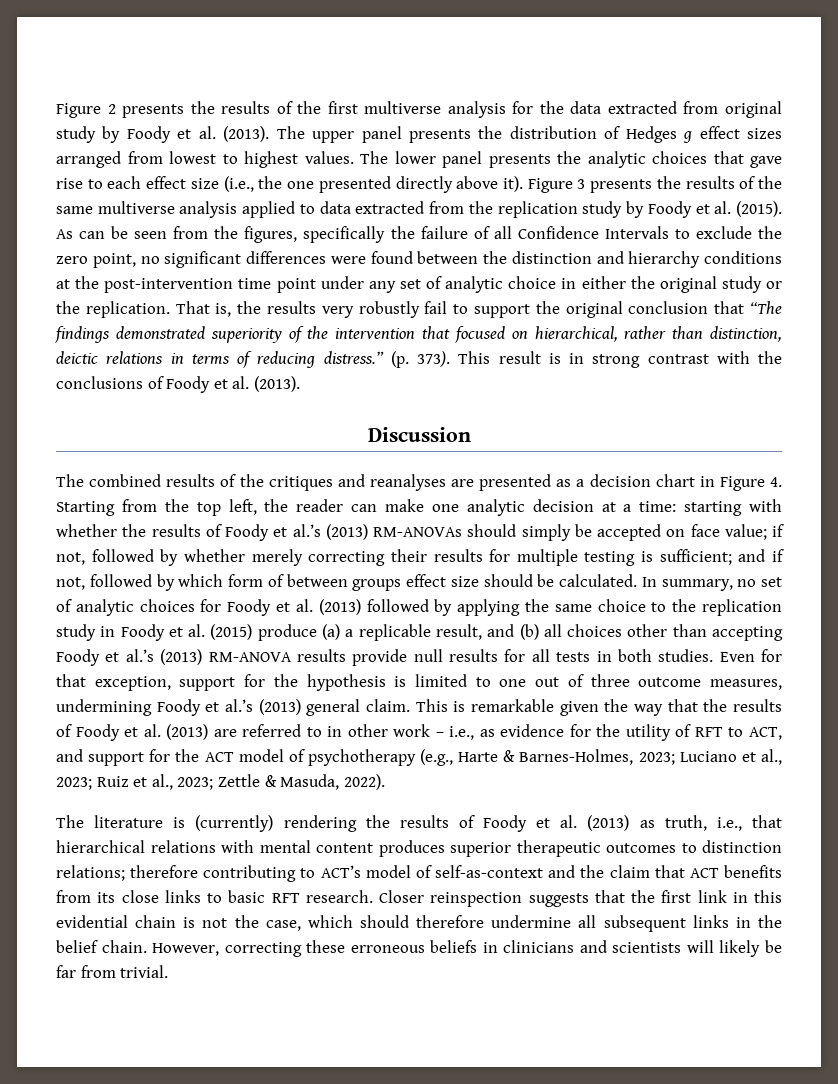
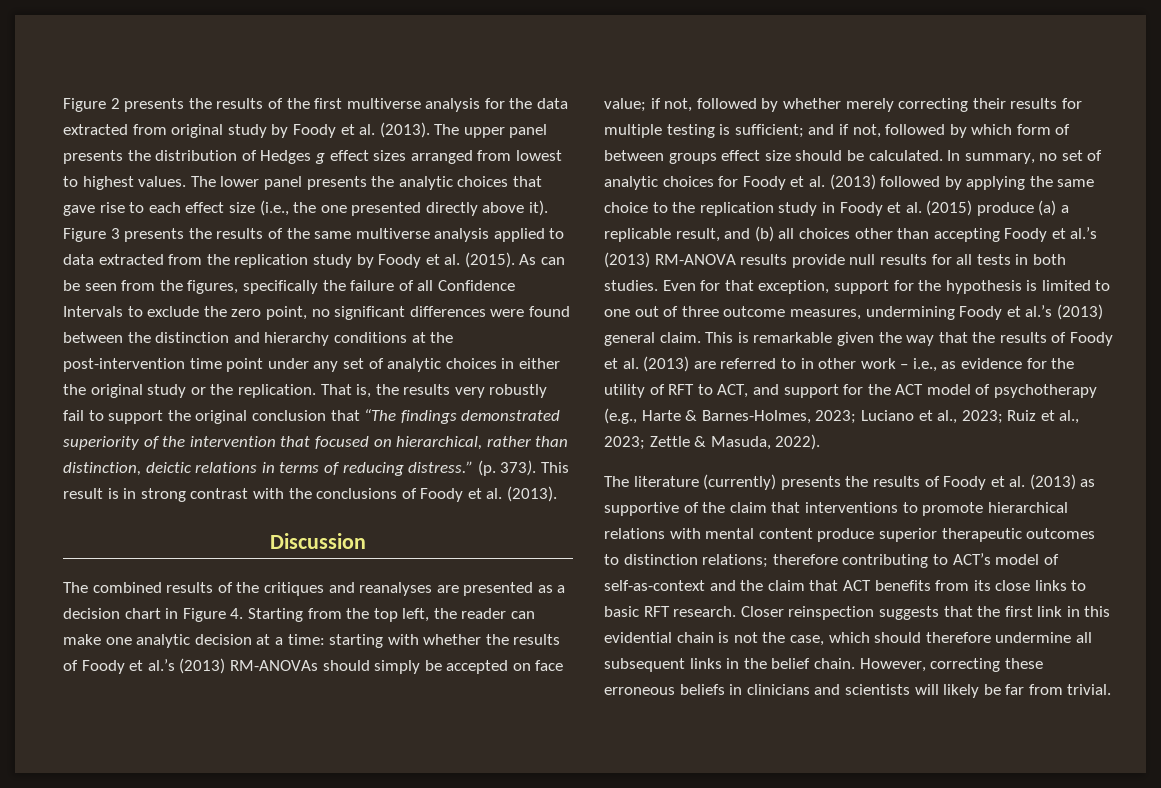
- As can be seen from the figures, specifically the failure of all Confidence Intervals to exclude the zero point, no significant differences were found between the distinction and hierarchy conditions at the post-intervention time point under any set of analytic choice in either the original study or the replication.
+ As can be seen from the figures, specifically the failure of all Confidence Intervals to exclude the zero point, no significant differences were found between the distinction and hierarchy conditions at the post-intervention time point under any set of analytic choices in either the original study or the replication.
- The literature is (currently) rendering the results of Foody et al. (2013) as truth, i.e., that hierarchical relations with mental content produces superior therapeutic outcomes to distinction relations; therefore contributing to ACT’s model of self-as-context and the claim that ACT benefits from its close links to basic RFT research.
+ The literature (currently) presents the results of Foody et al. (2013) as supportive of the claim that interventions to promote hierarchical relations with mental content produce superior therapeutic outcomes to distinction relations; therefore contributing to ACT’s model of self-as-context and the claim that ACT benefits from its close links to basic RFT research.

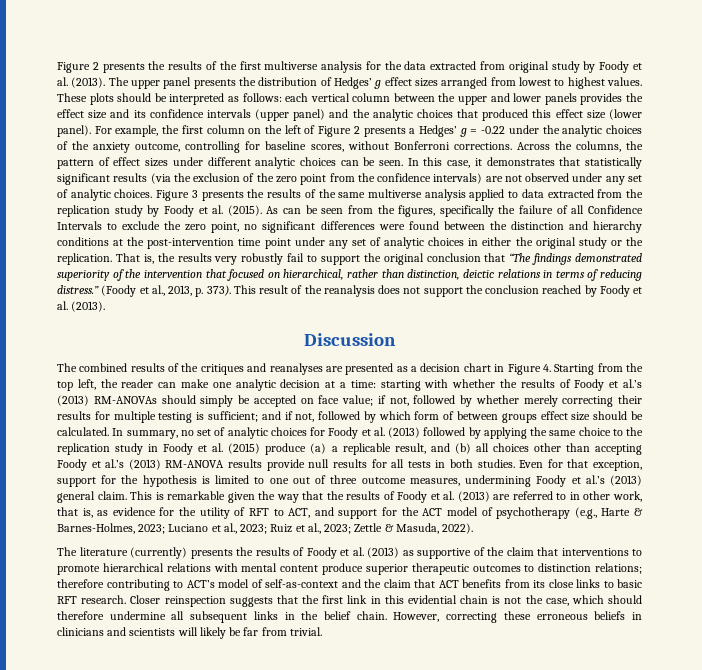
- The upper panel presents the distribution of Hedges g effect sizes arranged from lowest to highest values.
+ The upper panel presents the distribution of Hedges’ g effect sizes arranged from lowest to highest values.
- The lower panel presents the analytic choices that gave rise to each effect size (i.e., the one presented directly above it).
+ These plots should be interpreted as follows: each vertical column between the upper and lower panels provides the effect size and its confidence intervals (upper panel) and the analytic choices that produced this effect size (lower panel). For example, the first column on the left of Figure 2 presents a Hedges’ g = -0.22 under the analytic choices of the anxiety outcome, controlling for baseline scores, without Bonferroni corrections. Across the columns, the pattern of effect sizes under different analytic choices can be seen. In this case, it demonstrates that statistically significant results (via the exclusion of the zero point from the confidence intervals) are not observed under any set of analytic choices.
- (p. 373). This result is in strong contrast with the conclusions of Foody et al. (2013).
+ (Foody et al., 2013, p. 373). This result of the reanalysis does not support the conclusion reached by Foody et al. (2013).
- This is remarkable given the way that the results of Foody et al. (2013) are referred to in other work – i.e., as evidence for the utility of RFT to ACT, and support for the ACT model of psychotherapy (e.g., Harte & Barnes-Holmes, 2023; Luciano et al., 2023; Ruiz et al., 2023; Zettle & Masuda, 2022).
+ This is remarkable given the way that the results of Foody et al. (2013) are referred to in other work, that is, as evidence for the utility of RFT to ACT, and support for the ACT model of psychotherapy (e.g., Harte & Barnes-Holmes, 2023; Luciano et al., 2023; Ruiz et al., 2023; Zettle & Masuda, 2022).

